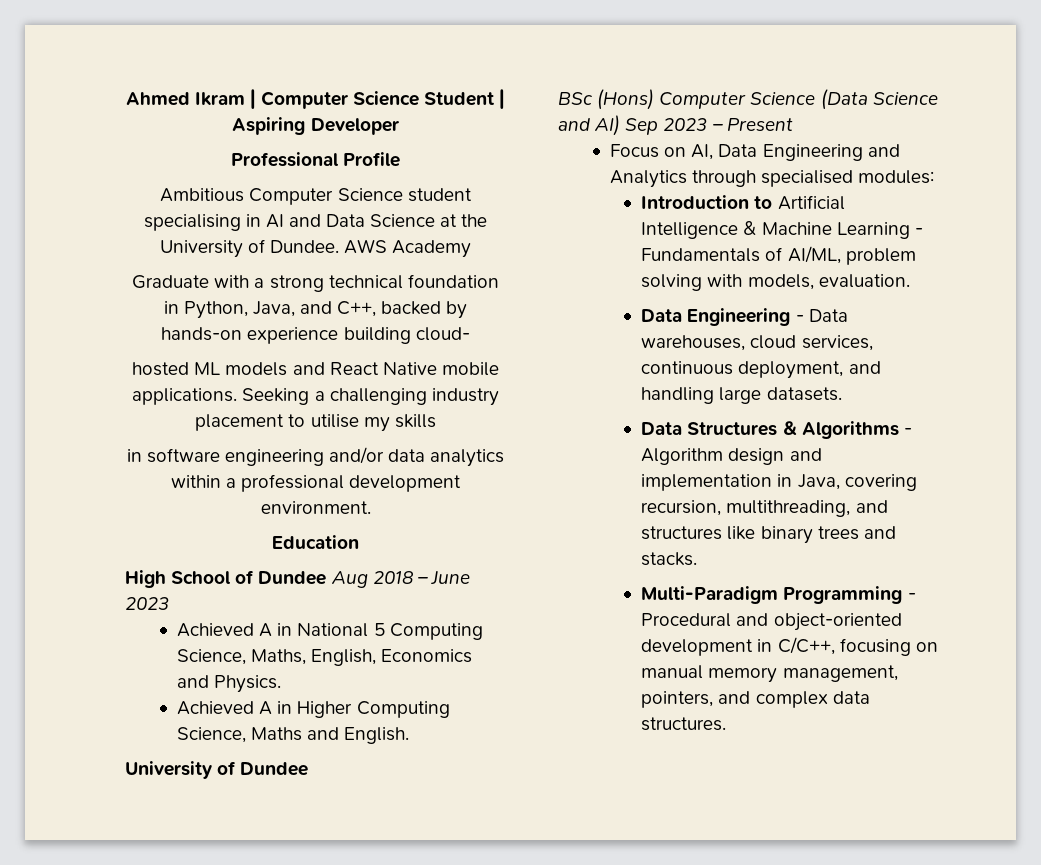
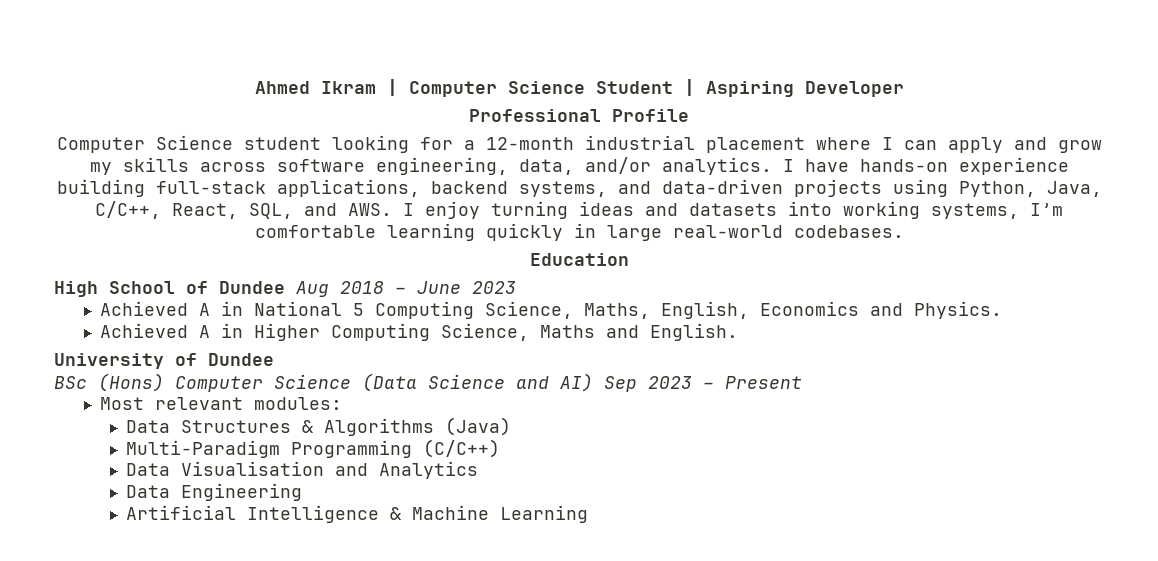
- Ambitious Computer Science student specialising in AI and Data Science at the University of Dundee. AWS Academy
- Graduate with a strong technical foundation in Python, Java, and C++, backed by hands-on experience building cloud-
- hosted ML models and React Native mobile applications. Seeking a challenging industry placement to utilise my skills
- in software engineering and/or data analytics within a professional development environment.
+ Computer Science student looking for a 12-month industrial placement where I can apply and grow my skills across software engineering, data, and/or analytics. I have hands-on experience building full-stack applications, backend systems, and data-driven projects using Python, Java, C/C++, React, SQL, and AWS. I enjoy turning ideas and datasets into working systems, I’m comfortable learning quickly in large real-world codebases.
- Focus on AI, Data Engineering and Analytics through specialised modules:
- Introduction to Artificial Intelligence & Machine Learning - Fundamentals of AI/ML, problem solving with models, evaluation.
- Data Engineering - Data warehouses, cloud services, continuous deployment, and handling large datasets.
- Data Structures & Algorithms - Algorithm design and implementation in Java, covering recursion, multithreading, and structures like binary trees and stacks.
- Multi-Paradigm Programming - Procedural and object-oriented development in C/C++, focusing on manual memory management, pointers, and complex data structures.
+ Most relevant modules:
+ Data Structures & Algorithms (Java)
+ Multi-Paradigm Programming (C/C++)
+ Data Visualisation and Analytics
+ Data Engineering
+ Artificial Intelligence & Machine Learning

